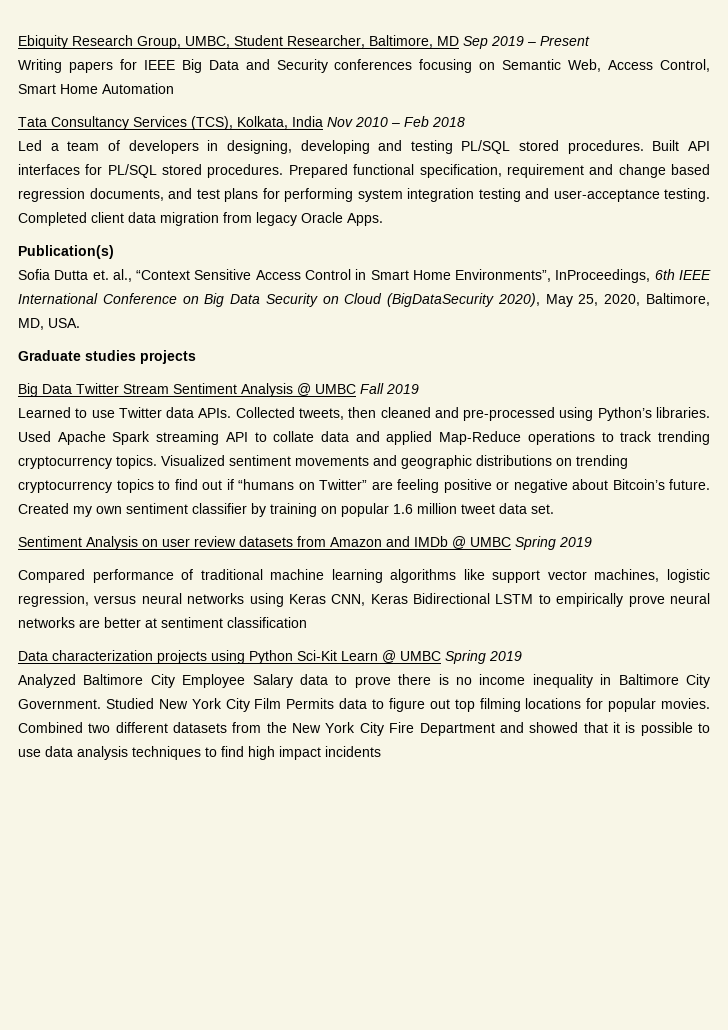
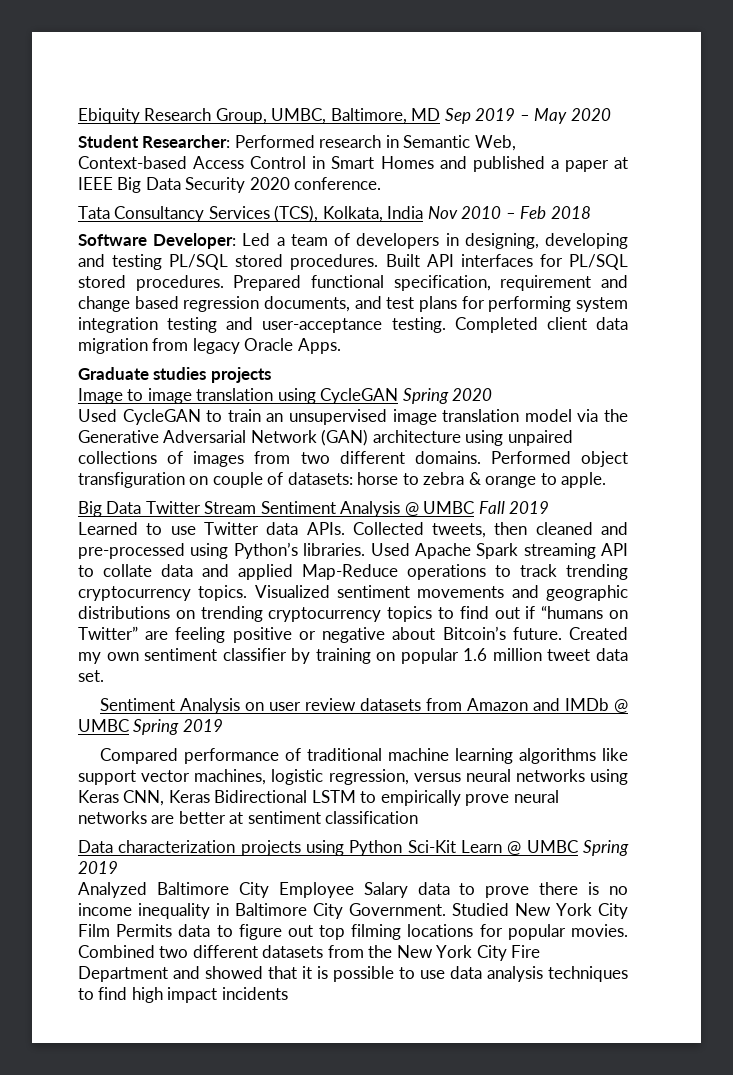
- Ebiquity Research Group, UMBC, Student Researcher, Baltimore, MD Sep 2019 – Present
- Writing papers for IEEE Big Data and Security conferences focusing on Semantic Web, Access Control, Smart Home Automation
+ Ebiquity Research Group, UMBC, Baltimore, MD Sep 2019 – May 2020
+ Student Researcher: Performed research in Semantic Web, Context-based Access Control in Smart Homes and published a paper at IEEE Big Data Security 2020 conference.
- Led a team of developers in designing, developing and testing PL/SQL stored procedures.
+ Software Developer: Led a team of developers in designing, developing and testing PL/SQL stored procedures.
- Publication(s)
- Sofia Dutta et. al., “Context Sensitive Access Control in Smart Home Environments”, InProceedings, 6th IEEE International Conference on Big Data Security on Cloud (BigDataSecurity 2020), May 25, 2020, Baltimore, MD, USA.
  Graduate studies projects
+ Image to image translation using CycleGAN Spring 2020
+ Used CycleGAN to train an unsupervised image translation model via the Generative Adversarial Network (GAN) architecture using unpaired collections of images from two different domains. Performed object transfiguration on couple of datasets: horse to zebra & orange to apple.

